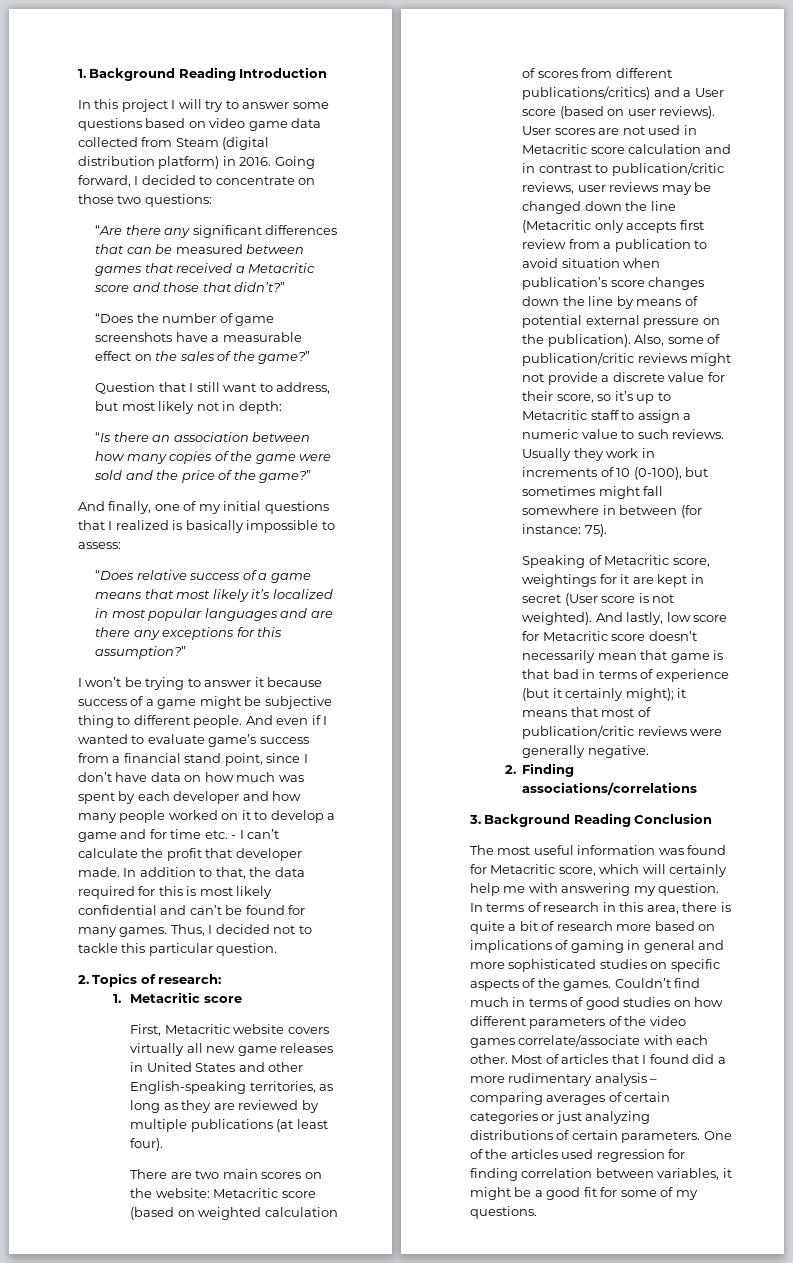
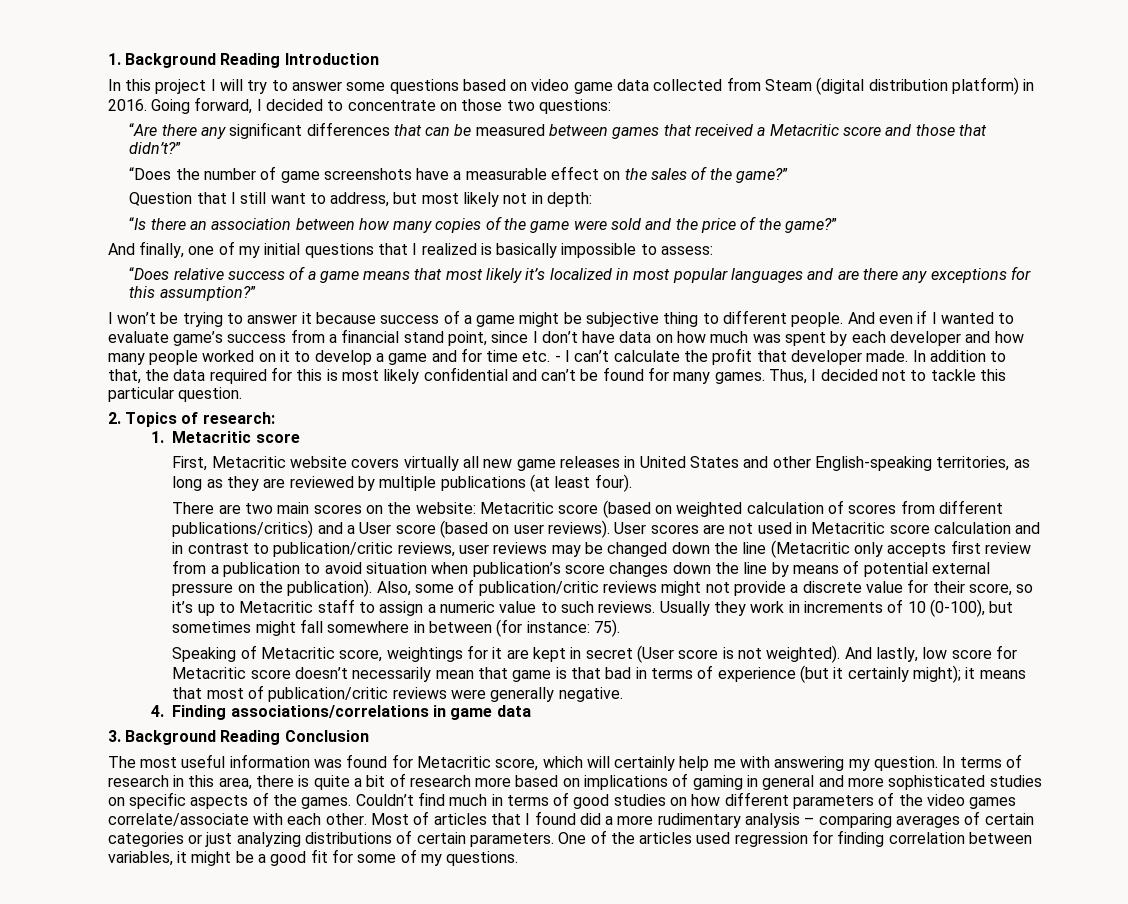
- 2. Finding associations/correlations
+ 4. Finding associations/correlations in game data

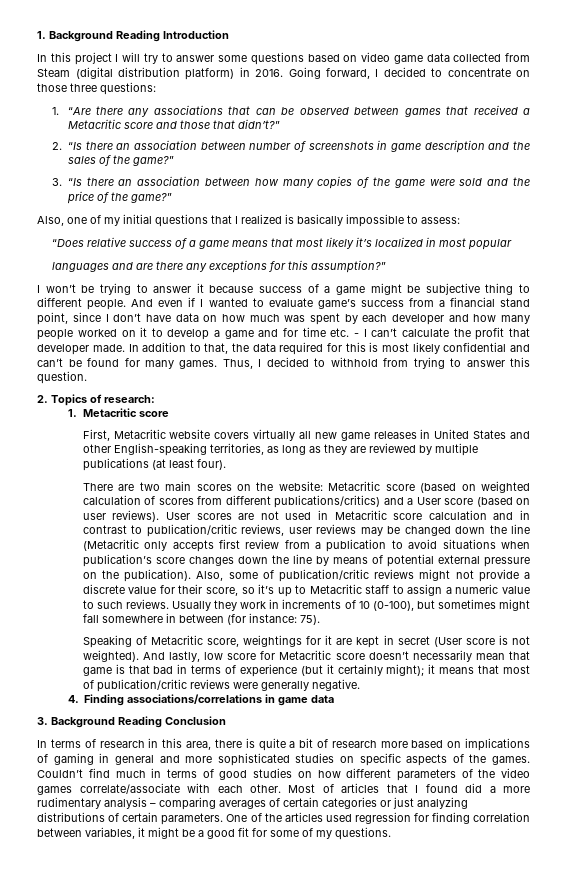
- Going forward, I decided to concentrate on those two questions:
+ Going forward, I decided to concentrate on those three questions:
- “Are there any significant differences that can be measured between games that received a Metacritic score and those that didn’t?”
+ 1. “Are there any associations that can be observed between games that received a Metacritic score and those that didn’t?”
- “Does the number of game screenshots have a measurable effect on the sales of the game?”
+ 2. “Is there an association between number of screenshots in game description and the sales of the game?”
- Question that I still want to address, but most likely not in depth:
- “Is there an association between how many copies of the game were sold and the price of the game?”
+ 3. “Is there an association between how many copies of the game were sold and the price of the game?”
- And finally, one of my initial questions that I realized is basically impossible to assess:
+ Also, one of my initial questions that I realized is basically impossible to assess:
- “Does relative success of a game means that most likely it’s localized in most popular languages and are there any exceptions for this assumption?”
+ “Does relative success of a game means that most likely it’s localized in most popular
+ languages and are there any exceptions for this assumption?”
- Thus, I decided not to tackle this particular question.
+ Thus, I decided to withhold from trying to answer this question.
- User scores are not used in Metacritic score calculation and in contrast to publication/critic reviews, user reviews may be changed down the line (Metacritic only accepts first review from a publication to avoid situation when publication’s score changes down the line by means of potential external pressure on the publication).
+ User scores are not used in Metacritic score calculation and in contrast to publication/critic reviews, user reviews may be changed down the line (Metacritic only accepts first review from a publication to avoid situations when publication’s score changes down the line by means of potential external pressure on the publication).
- The most useful information was found for Metacritic score, which will certainly help me with answering my question.

